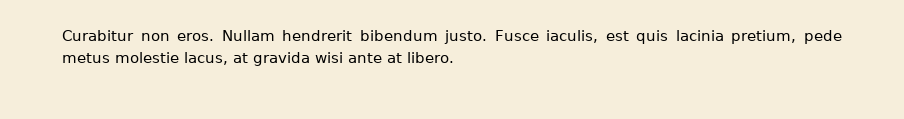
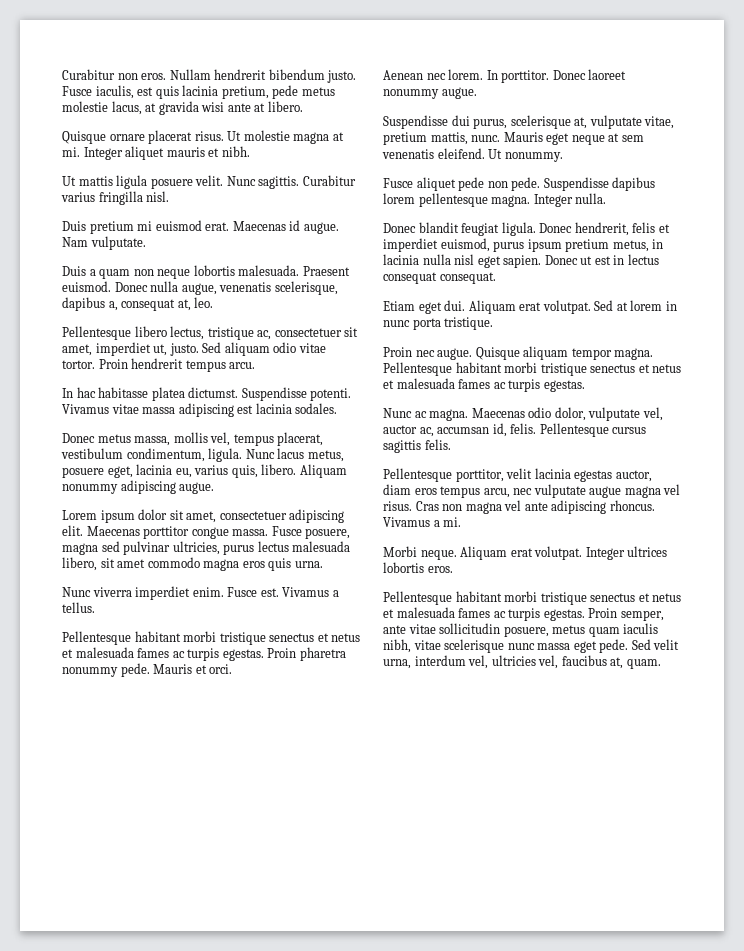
+ Quisque ornare placerat risus. Ut molestie magna at mi. Integer aliquet mauris et nibh.
+ Ut mattis ligula posuere velit. Nunc sagittis. Curabitur varius fringilla nisl.
+ Duis pretium mi euismod erat. Maecenas id augue. Nam vulputate.
+ Duis a quam non neque lobortis malesuada. Praesent euismod. Donec nulla augue, venenatis scelerisque, dapibus a, consequat at, leo.
+ Pellentesque libero lectus, tristique ac, consectetuer sit amet, imperdiet ut, justo. Sed aliquam odio vitae tortor. Proin hendrerit tempus arcu.
+ In hac habitasse platea dictumst. Suspendisse potenti. Vivamus vitae massa adipiscing est lacinia sodales.
+ Donec metus massa, mollis vel, tempus placerat, vestibulum condimentum, ligula. Nunc lacus metus, posuere eget, lacinia eu, varius quis, libero. Aliquam nonummy adipiscing augue.
+ Lorem ipsum dolor sit amet, consectetuer adipiscing elit. Maecenas porttitor congue massa. Fusce posuere, magna sed pulvinar ultricies, purus lectus malesuada libero, sit amet commodo magna eros quis urna.
+ Nunc viverra imperdiet enim. Fusce est. Vivamus a tellus.
+ Pellentesque habitant morbi tristique senectus et netus et malesuada fames ac turpis egestas. Proin pharetra nonummy pede. Mauris et orci.
+ Aenean nec lorem. In porttitor. Donec laoreet nonummy augue.
+ Suspendisse dui purus, scelerisque at, vulputate vitae, pretium mattis, nunc. Mauris eget neque at sem venenatis eleifend. Ut nonummy.
+ Fusce aliquet pede non pede. Suspendisse dapibus lorem pellentesque magna. Integer nulla.
+ Donec blandit feugiat ligula. Donec hendrerit, felis et imperdiet euismod, purus ipsum pretium metus, in lacinia nulla nisl eget sapien. Donec ut est in lectus consequat consequat.
+ Etiam eget dui. Aliquam erat volutpat. Sed at lorem in nunc porta tristique.
+ Proin nec augue. Quisque aliquam tempor magna. Pellentesque habitant morbi tristique senectus et netus et malesuada fames ac turpis egestas.
+ Nunc ac magna. Maecenas odio dolor, vulputate vel, auctor ac, accumsan id, felis. Pellentesque cursus sagittis felis.
+ Pellentesque porttitor, velit lacinia egestas auctor, diam eros tempus arcu, nec vulputate augue magna vel risus. Cras non magna vel ante adipiscing rhoncus. Vivamus a mi.
+ Morbi neque. Aliquam erat volutpat. Integer ultrices lobortis eros.
+ Pellentesque habitant morbi tristique senectus et netus et malesuada fames ac turpis egestas. Proin semper, ante vitae sollicitudin posuere, metus quam iaculis nibh, vitae scelerisque nunc massa eget pede. Sed velit urna, interdum vel, ultricies vel, faucibus at, quam.

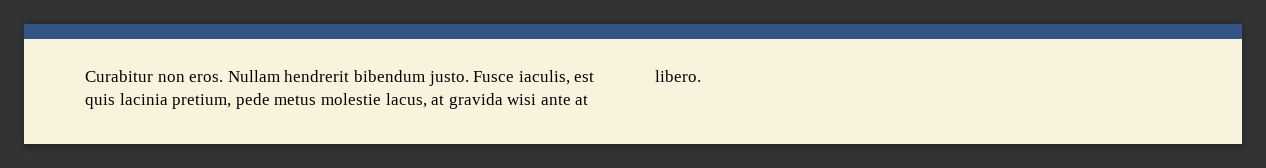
- Quisque ornare placerat risus. Ut molestie magna at mi. Integer aliquet mauris et nibh.
- Ut mattis ligula posuere velit. Nunc sagittis. Curabitur varius fringilla nisl.
- Duis pretium mi euismod erat. Maecenas id augue. Nam vulputate.
- Duis a quam non neque lobortis malesuada. Praesent euismod. Donec nulla augue, venenatis scelerisque, dapibus a, consequat at, leo.
- Pellentesque libero lectus, tristique ac, consectetuer sit amet, imperdiet ut, justo. Sed aliquam odio vitae tortor. Proin hendrerit tempus arcu.
- In hac habitasse platea dictumst. Suspendisse potenti. Vivamus vitae massa adipiscing est lacinia sodales.
- Donec metus massa, mollis vel, tempus placerat, vestibulum condimentum, ligula. Nunc lacus metus, posuere eget, lacinia eu, varius quis, libero. Aliquam nonummy adipiscing augue.
- Lorem ipsum dolor sit amet, consectetuer adipiscing elit. Maecenas porttitor congue massa. Fusce posuere, magna sed pulvinar ultricies, purus lectus malesuada libero, sit amet commodo magna eros quis urna.
- Nunc viverra imperdiet enim. Fusce est. Vivamus a tellus.
- Pellentesque habitant morbi tristique senectus et netus et malesuada fames ac turpis egestas. Proin pharetra nonummy pede. Mauris et orci.
- Aenean nec lorem. In porttitor. Donec laoreet nonummy augue.
- Suspendisse dui purus, scelerisque at, vulputate vitae, pretium mattis, nunc. Mauris eget neque at sem venenatis eleifend. Ut nonummy.
- Fusce aliquet pede non pede. Suspendisse dapibus lorem pellentesque magna. Integer nulla.
- Donec blandit feugiat ligula. Donec hendrerit, felis et imperdiet euismod, purus ipsum pretium metus, in lacinia nulla nisl eget sapien. Donec ut est in lectus consequat consequat.
- Etiam eget dui. Aliquam erat volutpat. Sed at lorem in nunc porta tristique.
- Proin nec augue. Quisque aliquam tempor magna. Pellentesque habitant morbi tristique senectus et netus et malesuada fames ac turpis egestas.
- Nunc ac magna. Maecenas odio dolor, vulputate vel, auctor ac, accumsan id, felis. Pellentesque cursus sagittis felis.
- Pellentesque porttitor, velit lacinia egestas auctor, diam eros tempus arcu, nec vulputate augue magna vel risus. Cras non magna vel ante adipiscing rhoncus. Vivamus a mi.
- Morbi neque. Aliquam erat volutpat. Integer ultrices lobortis eros.
- Pellentesque habitant morbi tristique senectus et netus et malesuada fames ac turpis egestas. Proin semper, ante vitae sollicitudin posuere, metus quam iaculis nibh, vitae scelerisque nunc massa eget pede. Sed velit urna, interdum vel, ultricies vel, faucibus at, quam.

